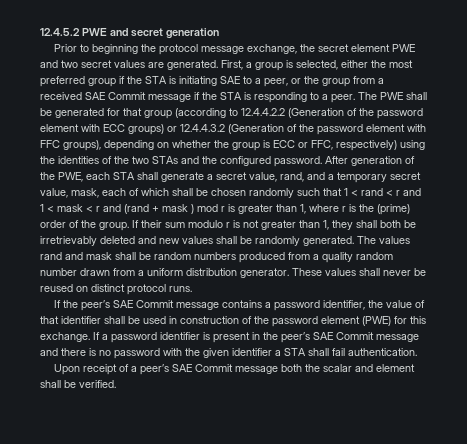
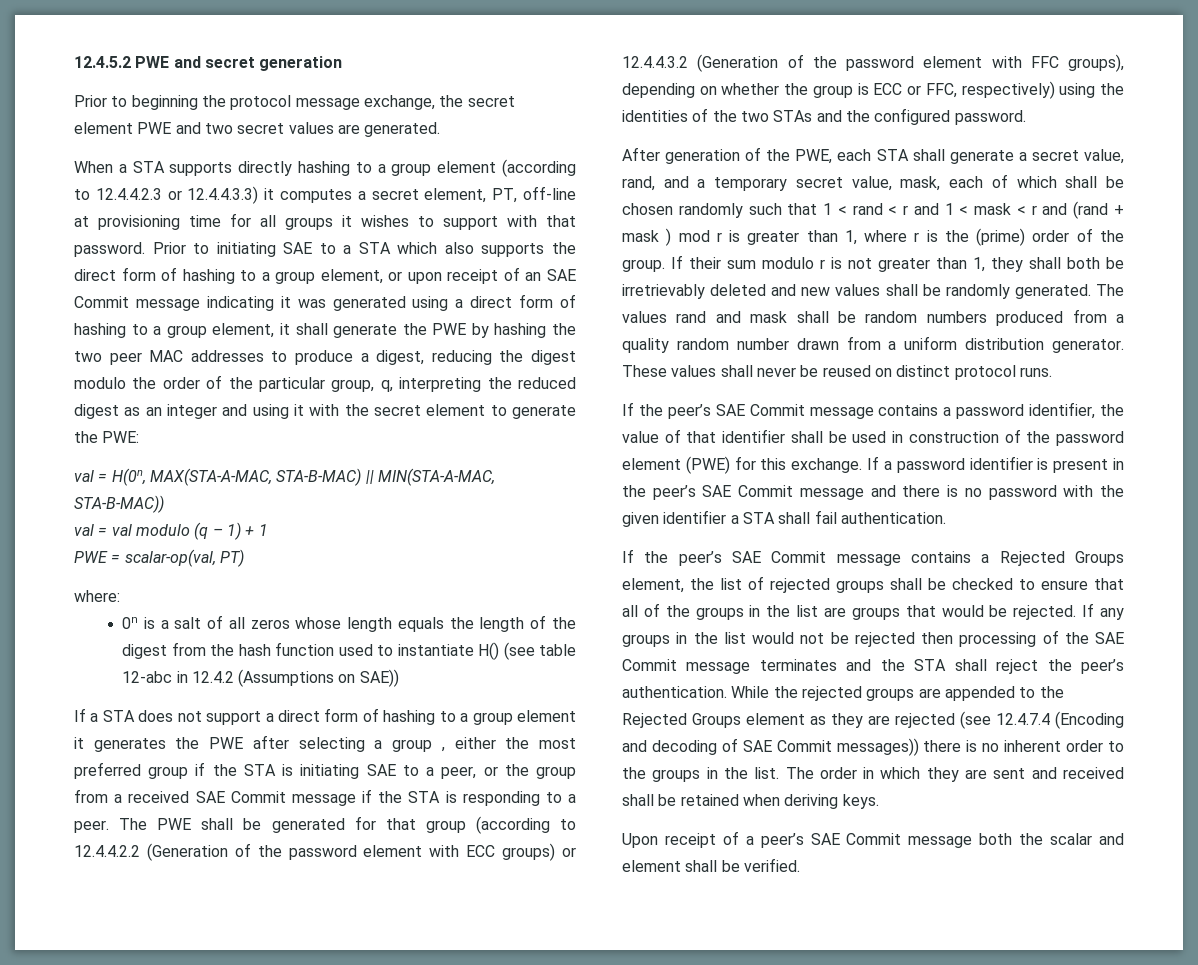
- Prior to beginning the protocol message exchange, the secret element PWE and two secret values are generated. First, a group is selected, either the most preferred group if the STA is initiating SAE to a peer, or the group from a received SAE Commit message if the STA is responding to a peer.
+ Prior to beginning the protocol message exchange, the secret element PWE and two secret values are generated.
+ When a STA supports directly hashing to a group element (according to 12.4.4.2.3 or 12.4.4.3.3) it computes a secret element, PT, off-line at provisioning time for all groups it wishes to support with that password. Prior to initiating SAE to a STA which also supports the direct form of hashing to a group element, or upon receipt of an SAE Commit message indicating it was generated using a direct form of hashing to a group element, it shall generate the PWE by hashing the two peer MAC addresses to produce a digest, reducing the digest modulo the order of the particular group, q, interpreting the reduced digest as an integer and using it with the secret element to generate the PWE:
+ val = H(0n, MAX(STA-A-MAC, STA-B-MAC) || MIN(STA-A-MAC, STA-B-MAC))
+ val = val modulo (q – 1) + 1
+ PWE = scalar-op(val, PT)
+ where:
+ 0n is a salt of all zeros whose length equals the length of the digest from the hash function used to instantiate H() (see table 12-abc in 12.4.2 (Assumptions on SAE))
+ If a STA does not support a direct form of hashing to a group element it generates the PWE after selecting a group , either the most preferred group if the STA is initiating SAE to a peer, or the group from a received SAE Commit message if the STA is responding to a peer.
- The PWE shall be generated for that group (according to 12.4.4.2.2 (Generation of the password element with ECC groups) or 12.4.4.3.2 (Generation of the password element with FFC groups), depending on whether the group is ECC or FFC, respectively) using the identities of the two STAs and the configured password. After generation of the PWE, each STA shall generate a secret value, rand, and a temporary secret value, mask, each of which shall be chosen randomly such that 1 < rand < r and 1 < mask < r and (rand + mask ) mod r is greater than 1, where r is the (prime) order of the group.
+ The PWE shall be generated for that group (according to 12.4.4.2.2 (Generation of the password element with ECC groups) or 12.4.4.3.2 (Generation of the password element with FFC groups), depending on whether the group is ECC or FFC, respectively) using the identities of the two STAs and the configured password.
+ After generation of the PWE, each STA shall generate a secret value, rand, and a temporary secret value, mask, each of which shall be chosen randomly such that 1 < rand < r and 1 < mask < r and (rand + mask ) mod r is greater than 1, where r is the (prime) order of the group.
+ If the peer’s SAE Commit message contains a Rejected Groups element, the list of rejected groups shall be checked to ensure that all of the groups in the list are groups that would be rejected. If any groups in the list would not be rejected then processing of the SAE Commit message terminates and the STA shall reject the peer’s authentication. While the rejected groups are appended to the Rejected Groups element as they are rejected (see 12.4.7.4 (Encoding and decoding of SAE Commit messages)) there is no inherent order to the groups in the list. The order in which they are sent and received shall be retained when deriving keys.

